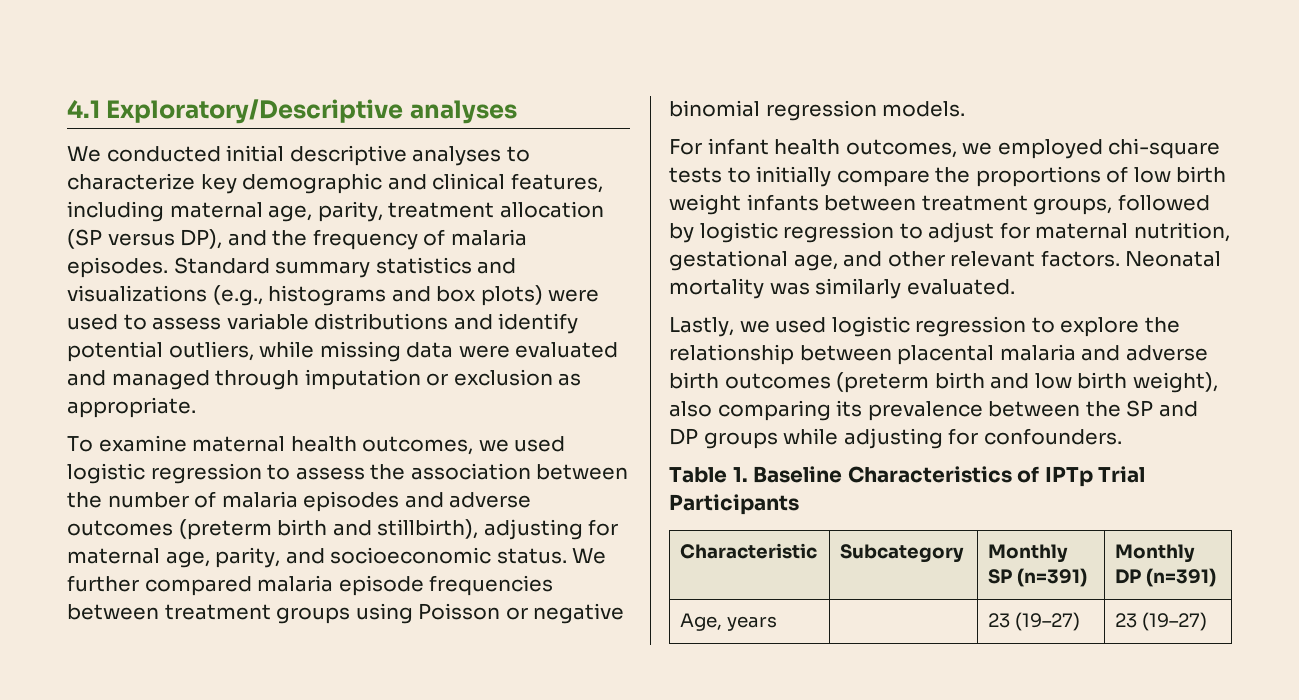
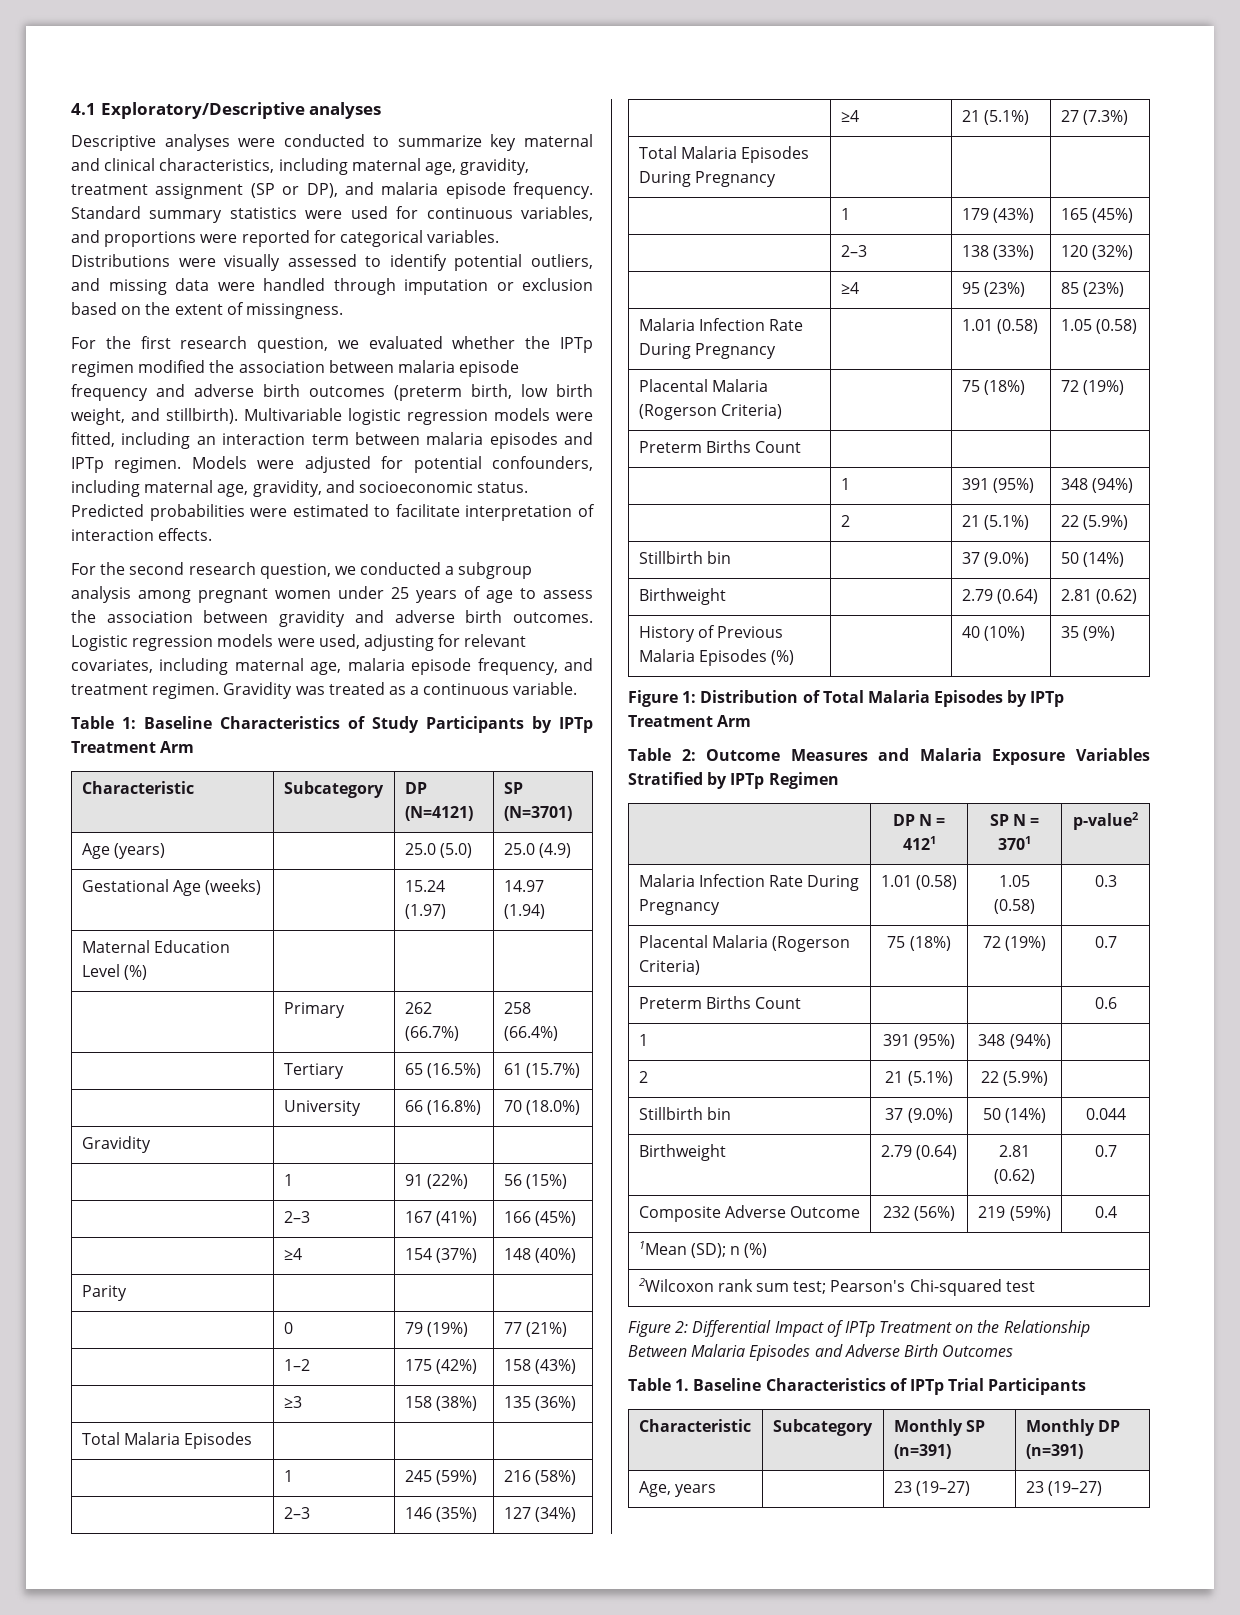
- We conducted initial descriptive analyses to characterize key demographic and clinical features, including maternal age, parity, treatment allocation (SP versus DP), and the frequency of malaria episodes. Standard summary statistics and visualizations (e.g., histograms and box plots) were used to assess variable distributions and identify potential outliers, while missing data were evaluated and managed through imputation or exclusion as appropriate.
- To examine maternal health outcomes, we used logistic regression to assess the association between the number of malaria episodes and adverse outcomes (preterm birth and stillbirth), adjusting for maternal age, parity, and socioeconomic status. We further compared malaria episode frequencies between treatment groups using Poisson or negative binomial regression models.
- For infant health outcomes, we employed chi-square tests to initially compare the proportions of low birth weight infants between treatment groups, followed by logistic regression to adjust for maternal nutrition, gestational age, and other relevant factors. Neonatal mortality was similarly evaluated.
- Lastly, we used logistic regression to explore the relationship between placental malaria and adverse birth outcomes (preterm birth and low birth weight), also comparing its prevalence between the SP and DP groups while adjusting for confounders.
+ Descriptive analyses were conducted to summarize key maternal and clinical characteristics, including maternal age, gravidity, treatment assignment (SP or DP), and malaria episode frequency. Standard summary statistics were used for continuous variables, and proportions were reported for categorical variables. Distributions were visually assessed to identify potential outliers, and missing data were handled through imputation or exclusion based on the extent of missingness.
+ For the first research question, we evaluated whether the IPTp regimen modified the association between malaria episode frequency and adverse birth outcomes (preterm birth, low birth weight, and stillbirth). Multivariable logistic regression models were fitted, including an interaction term between malaria episodes and IPTp regimen. Models were adjusted for potential confounders, including maternal age, gravidity, and socioeconomic status. Predicted probabilities were estimated to facilitate interpretation of interaction effects.
+ For the second research question, we conducted a subgroup analysis among pregnant women under 25 years of age to assess the association between gravidity and adverse birth outcomes. Logistic regression models were used, adjusting for relevant covariates, including maternal age, malaria episode frequency, and treatment regimen. Gravidity was treated as a continuous variable.
+ Table 1: Baseline Characteristics of Study Participants by IPTp Treatment Arm
+ Characteristic | Subcategory | DP (N=4121) | SP (N=3701)
+ Age (years) | | 25.0 (5.0) | 25.0 (4.9)
+ Gestational Age (weeks) | | 15.24 (1.97) | 14.97 (1.94)
+ Maternal Education Level (%) | | |
+ | Primary | 262 (66.7%) | 258 (66.4%)
+ | Tertiary | 65 (16.5%) | 61 (15.7%)
+ | University | 66 (16.8%) | 70 (18.0%)
+ Gravidity | | |
+ | 1 | 91 (22%) | 56 (15%)
+ | 2–3 | 167 (41%) | 166 (45%)
+ | ≥4 | 154 (37%) | 148 (40%)
+ Parity | | |
+ | 0 | 79 (19%) | 77 (21%)
+ | 1–2 | 175 (42%) | 158 (43%)
+ | ≥3 | 158 (38%) | 135 (36%)
+ Total Malaria Episodes | | |
+ | 1 | 245 (59%) | 216 (58%)
+ | 2–3 | 146 (35%) | 127 (34%)
+ | ≥4 | 21 (5.1%) | 27 (7.3%)
+ Total Malaria Episodes During Pregnancy | | |
+ | 1 | 179 (43%) | 165 (45%)
+ | 2–3 | 138 (33%) | 120 (32%)
+ | ≥4 | 95 (23%) | 85 (23%)
+ Malaria Infection Rate During Pregnancy | | 1.01 (0.58) | 1.05 (0.58)
+ Placental Malaria (Rogerson Criteria) | | 75 (18%) | 72 (19%)
+ Preterm Births Count | | |
+ | 1 | 391 (95%) | 348 (94%)
+ | 2 | 21 (5.1%) | 22 (5.9%)
+ Stillbirth bin | | 37 (9.0%) | 50 (14%)
+ Birthweight | | 2.79 (0.64) | 2.81 (0.62)
+ History of Previous Malaria Episodes (%) | | 40 (10%) | 35 (9%)
+ Figure 1: Distribution of Total Malaria Episodes by IPTp Treatment Arm
+ Table 2: Outcome Measures and Malaria Exposure Variables Stratified by IPTp Regimen
+ | DP N = 4121 | SP N = 3701 | p-value2
+ Malaria Infection Rate During Pregnancy | 1.01 (0.58) | 1.05 (0.58) | 0.3
+ Placental Malaria (Rogerson Criteria) | 75 (18%) | 72 (19%) | 0.7
+ Preterm Births Count | | | 0.6
+ 1 | 391 (95%) | 348 (94%) |
+ 2 | 21 (5.1%) | 22 (5.9%) |
+ Stillbirth bin | 37 (9.0%) | 50 (14%) | 0.044
+ Birthweight | 2.79 (0.64) | 2.81 (0.62) | 0.7
+ Composite Adverse Outcome | 232 (56%) | 219 (59%) | 0.4
+ 1Mean (SD); n (%)
+ 2Wilcoxon rank sum test; Pearson's Chi-squared test
+ Figure 2: Differential Impact of IPTp Treatment on the Relationship Between Malaria Episodes and Adverse Birth Outcomes

